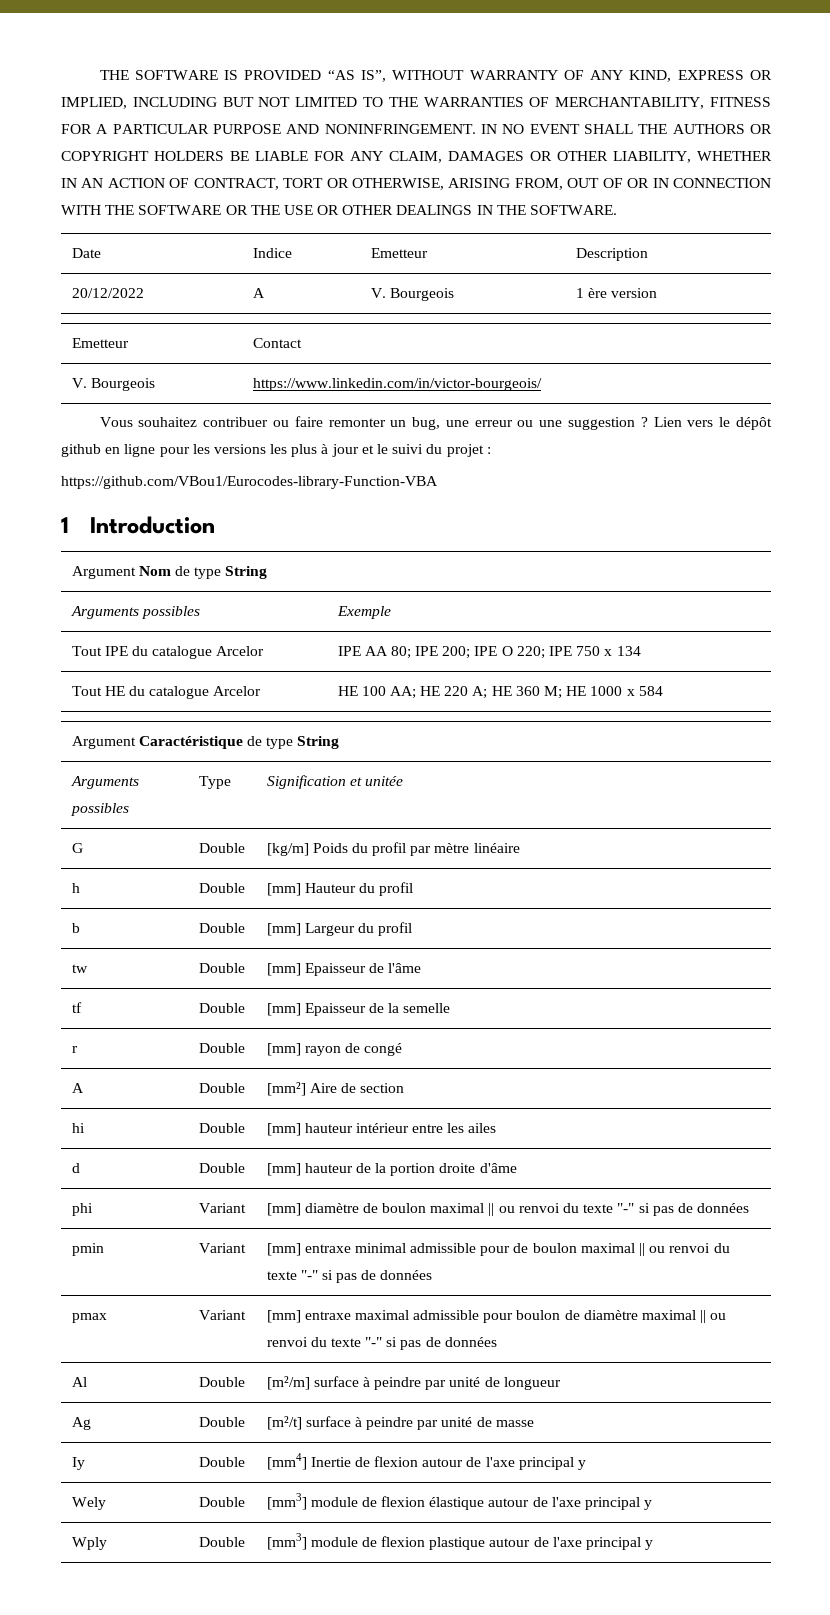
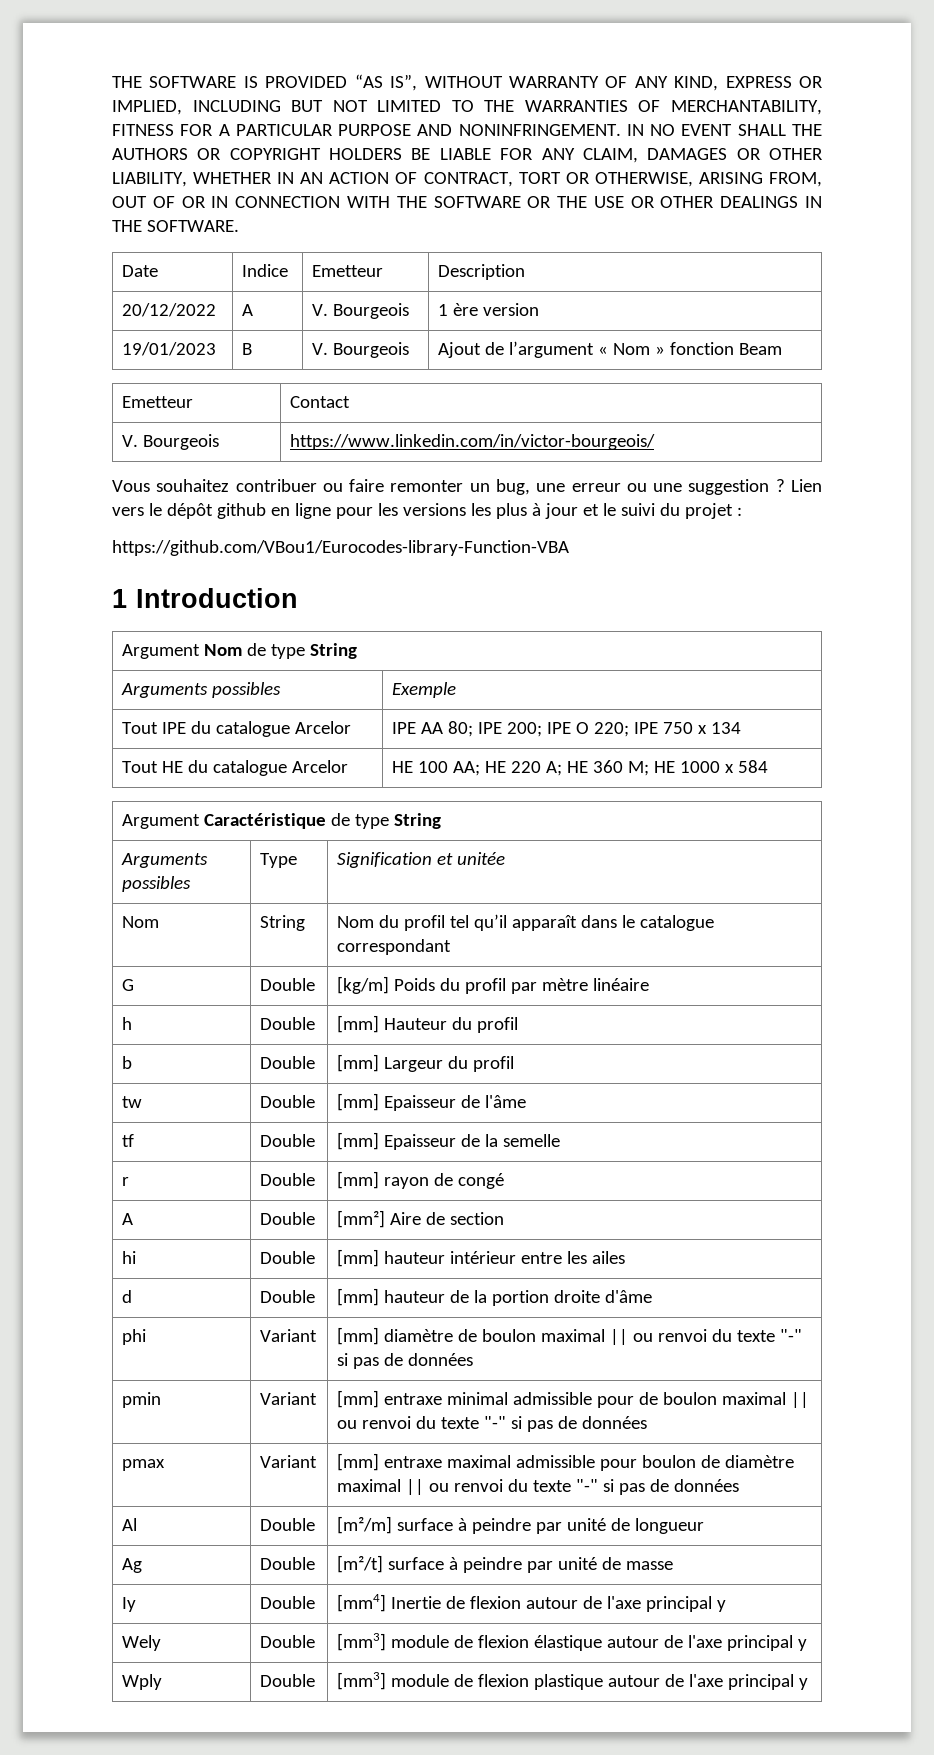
+ 19/01/2023 | B | V. Bourgeois | Ajout de l’argument « Nom » fonction Beam
+ Nom | String | Nom du profil tel qu’il apparaît dans le catalogue correspondant

